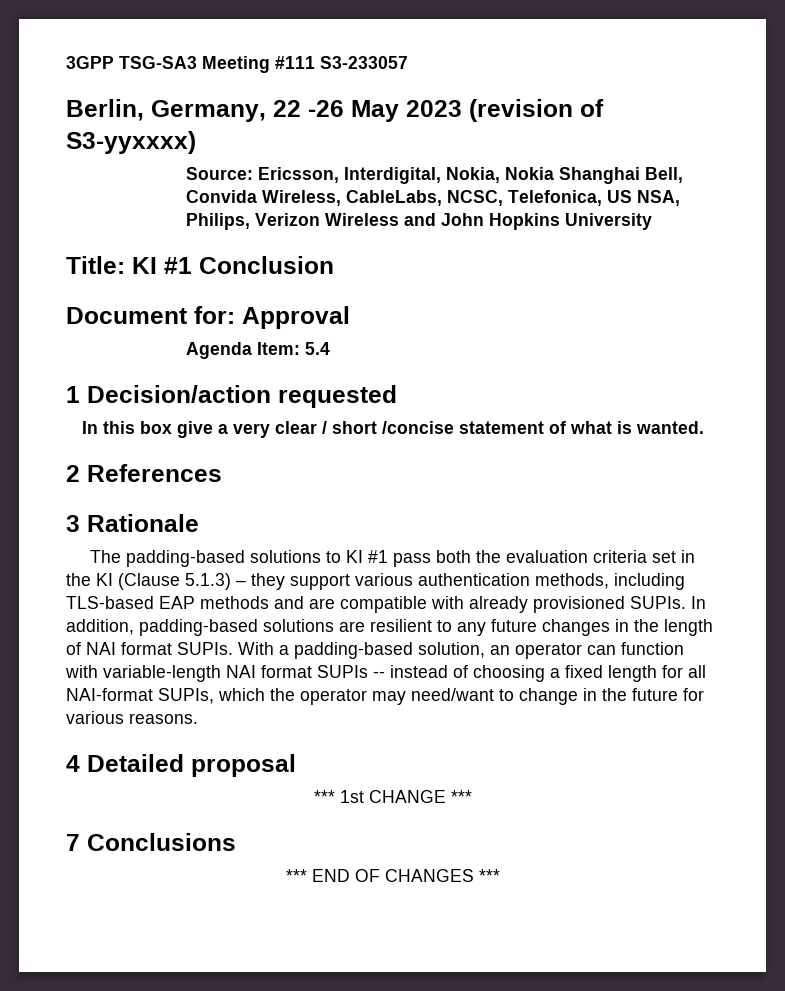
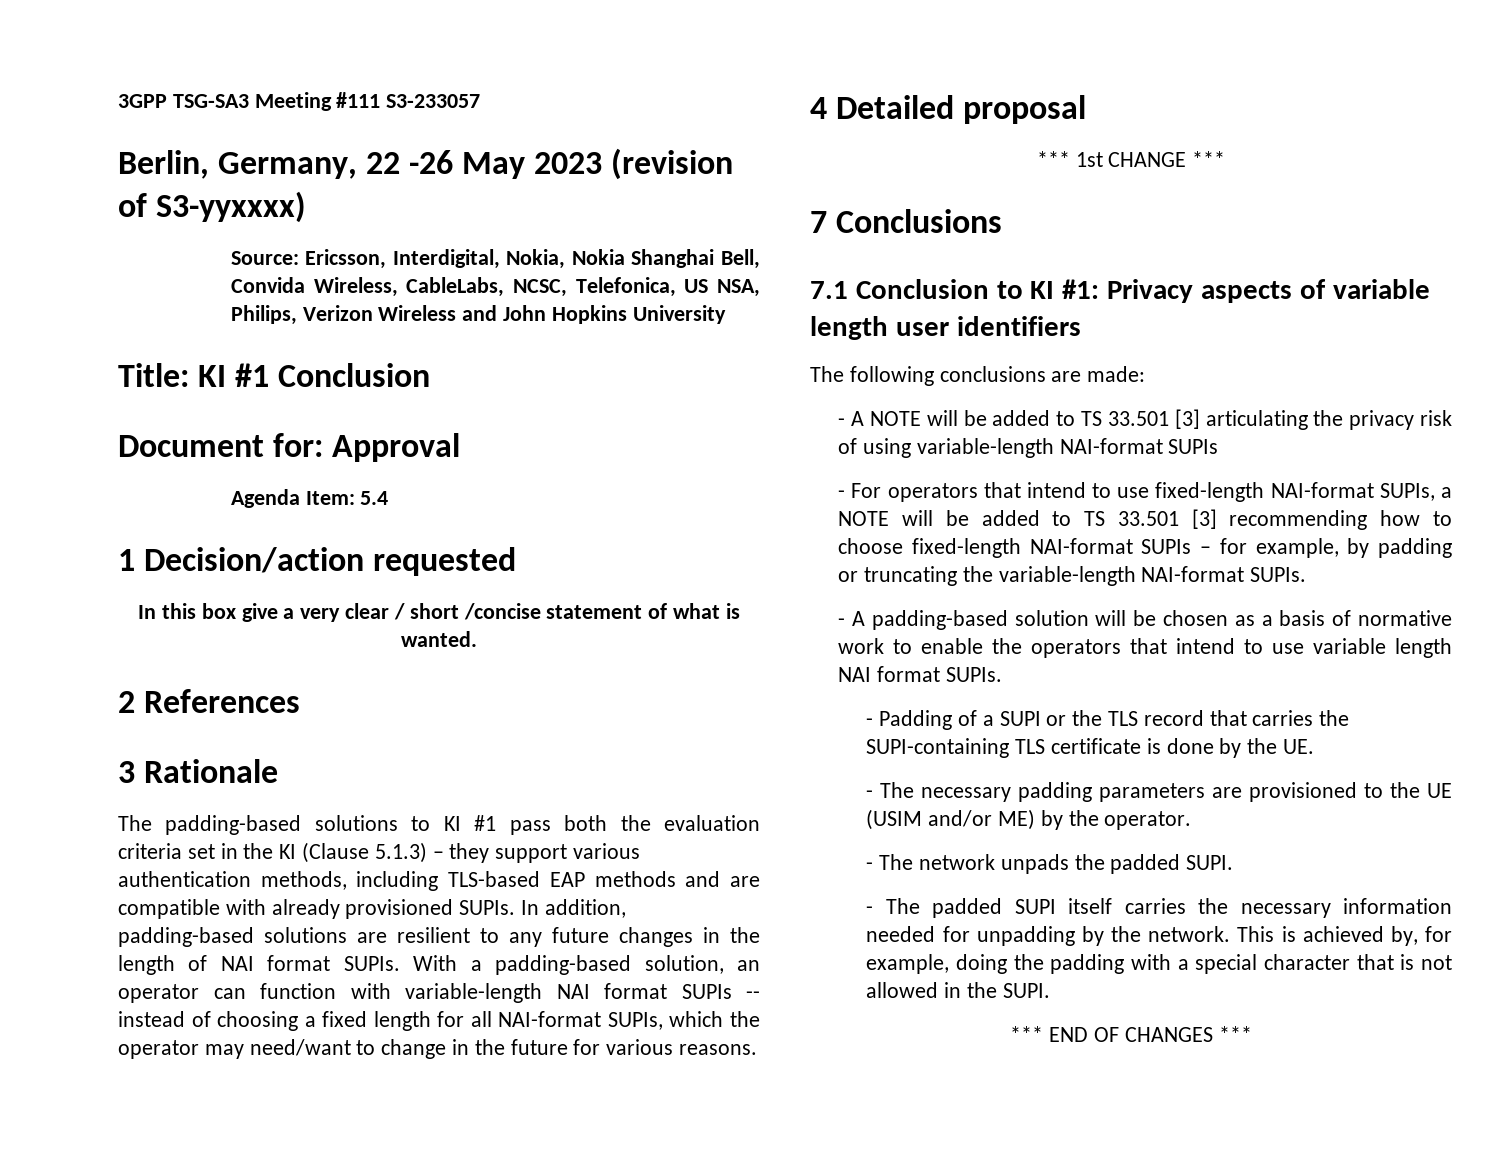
+ 7.1 Conclusion to KI #1: Privacy aspects of variable length user identifiers
+ The following conclusions are made:
+ - A NOTE will be added to TS 33.501 [3] articulating the privacy risk of using variable-length NAI-format SUPIs
+ - For operators that intend to use fixed-length NAI-format SUPIs, a NOTE will be added to TS 33.501 [3] recommending how to choose fixed-length NAI-format SUPIs – for example, by padding or truncating the variable-length NAI-format SUPIs.
+ - A padding-based solution will be chosen as a basis of normative work to enable the operators that intend to use variable length NAI format SUPIs.
+ - Padding of a SUPI or the TLS record that carries the SUPI-containing TLS certificate is done by the UE.
+ - The necessary padding parameters are provisioned to the UE (USIM and/or ME) by the operator.
+ - The network unpads the padded SUPI.
+ - The padded SUPI itself carries the necessary information needed for unpadding by the network. This is achieved by, for example, doing the padding with a special character that is not allowed in the SUPI.

